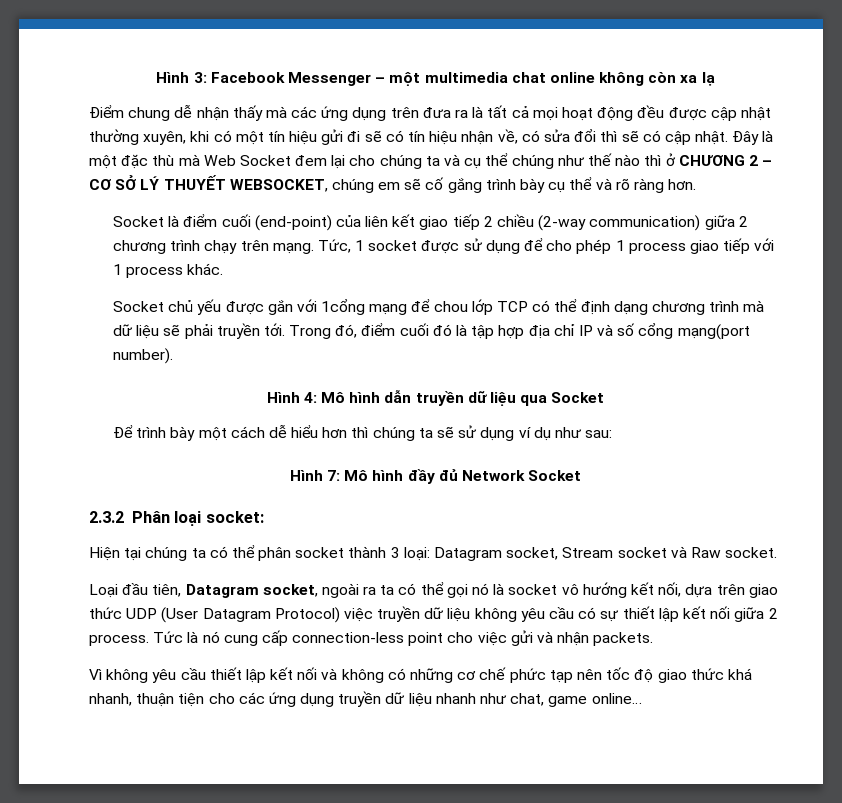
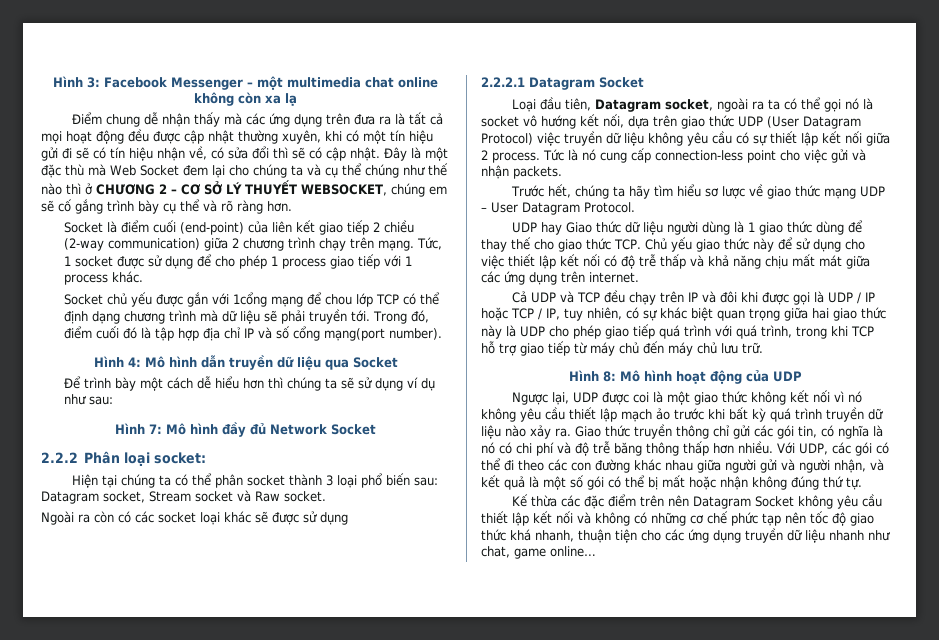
- 2.3.2 Phân loại socket:
+ 2.2.2 Phân loại socket:
- Hiện tại chúng ta có thể phân socket thành 3 loại: Datagram socket, Stream socket và Raw socket.
+ Hiện tại chúng ta có thể phân socket thành 3 loại phổ biến sau: Datagram socket, Stream socket và Raw socket.
+ Ngoài ra còn có các socket loại khác sẽ được sử dụng
+ 2.2.2.1 Datagram Socket
- Vì không yêu cầu thiết lập kết nối và không có những cơ chế phức tạp nên tốc độ giao thức khá nhanh, thuận tiện cho các ứng dụng truyền dữ liệu nhanh như chat, game online…
+ Trước hết, chúng ta hãy tìm hiểu sơ lược về giao thức mạng UDP – User Datagram Protocol.
+ UDP hay Giao thức dữ liệu người dùng là 1 giao thức dùng để thay thế cho giao thức TCP. Chủ yếu giao thức này để sử dụng cho việc thiết lập kết nối có độ trễ thấp và khả năng chịu mất mát giữa các ứng dụng trên internet.
+ Cả UDP và TCP đều chạy trên IP và đôi khi được gọi là UDP / IP hoặc TCP / IP, tuy nhiên, có sự khác biệt quan trọng giữa hai giao thức này là UDP cho phép giao tiếp quá trình với quá trình, trong khi TCP hỗ trợ giao tiếp từ máy chủ đến máy chủ lưu trữ.
+ Hình 8: Mô hình hoạt động của UDP
+ Ngược lại, UDP được coi là một giao thức không kết nối vì nó không yêu cầu thiết lập mạch ảo trước khi bất kỳ quá trình truyền dữ liệu nào xảy ra. Giao thức truyền thông chỉ gửi các gói tin, có nghĩa là nó có chi phí và độ trễ băng thông thấp hơn nhiều. Với UDP, các gói có thể đi theo các con đường khác nhau giữa người gửi và người nhận, và kết quả là một số gói có thể bị mất hoặc nhận không đúng thứ tự.
+ Kế thừa các đặc điểm trên nên Datagram Socket không yêu cầu thiết lập kết nối và không có những cơ chế phức tạp nên tốc độ giao thức khá nhanh, thuận tiện cho các ứng dụng truyền dữ liệu nhanh như chat, game online…

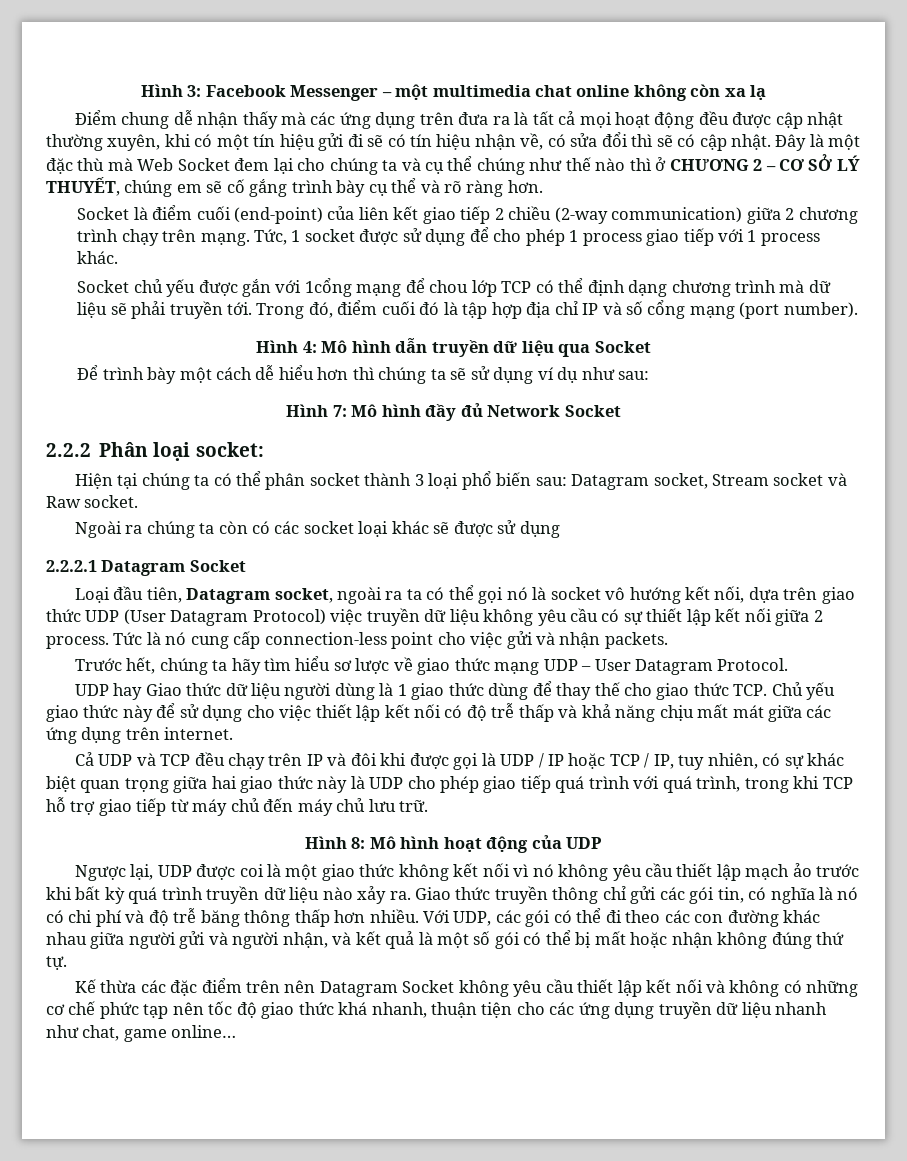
- Đây là một đặc thù mà Web Socket đem lại cho chúng ta và cụ thể chúng như thế nào thì ở CHƯƠNG 2 – CƠ SỞ LÝ THUYẾT WEBSOCKET, chúng em sẽ cố gắng trình bày cụ thể và rõ ràng hơn.
+ Đây là một đặc thù mà Web Socket đem lại cho chúng ta và cụ thể chúng như thế nào thì ở CHƯƠNG 2 – CƠ SỞ LÝ THUYẾT, chúng em sẽ cố gắng trình bày cụ thể và rõ ràng hơn.
- Trong đó, điểm cuối đó là tập hợp địa chỉ IP và số cổng mạng(port number).
+ Trong đó, điểm cuối đó là tập hợp địa chỉ IP và số cổng mạng (port number).
- Ngoài ra còn có các socket loại khác sẽ được sử dụng
+ Ngoài ra chúng ta còn có các socket loại khác sẽ được sử dụng

